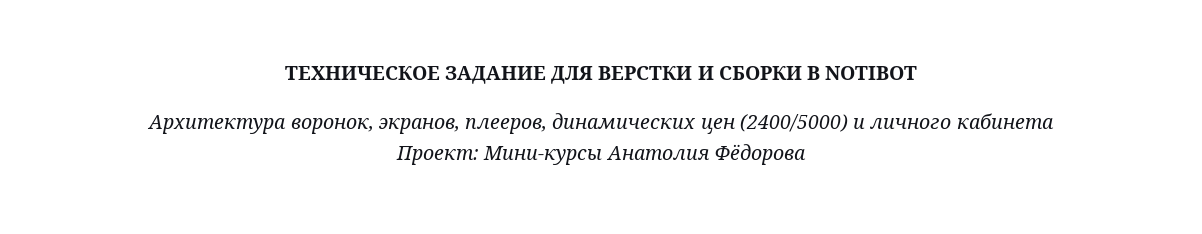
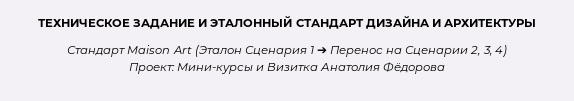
- ТЕХНИЧЕСКОЕ ЗАДАНИЕ ДЛЯ ВЕРСТКИ И СБОРКИ В NOTIBOT
- Архитектура воронок, экранов, плееров, динамических цен (2400/5000) и личного кабинета
+ ТЕХНИЧЕСКОЕ ЗАДАНИЕ И ЭТАЛОННЫЙ СТАНДАРТ ДИЗАЙНА И АРХИТЕКТУРЫ
+ Стандарт Maison Art (Эталон Сценария 1 ➔ Перенос на Сценарии 2, 3, 4)
- Проект: Мини-курсы Анатолия Фёдорова
+ Проект: Мини-курсы и Визитка Анатолия Фёдорова

